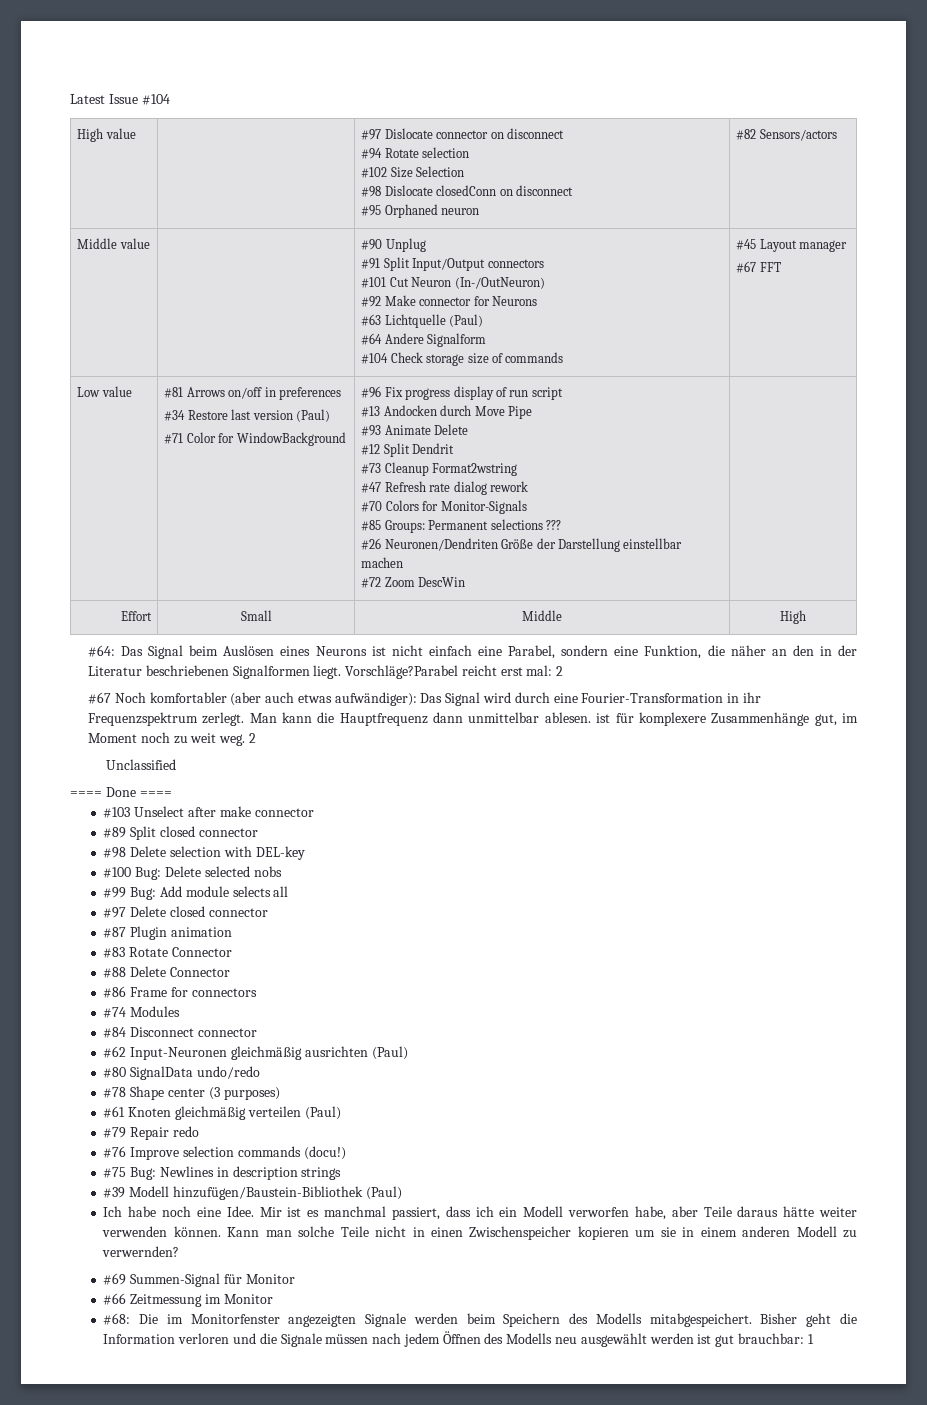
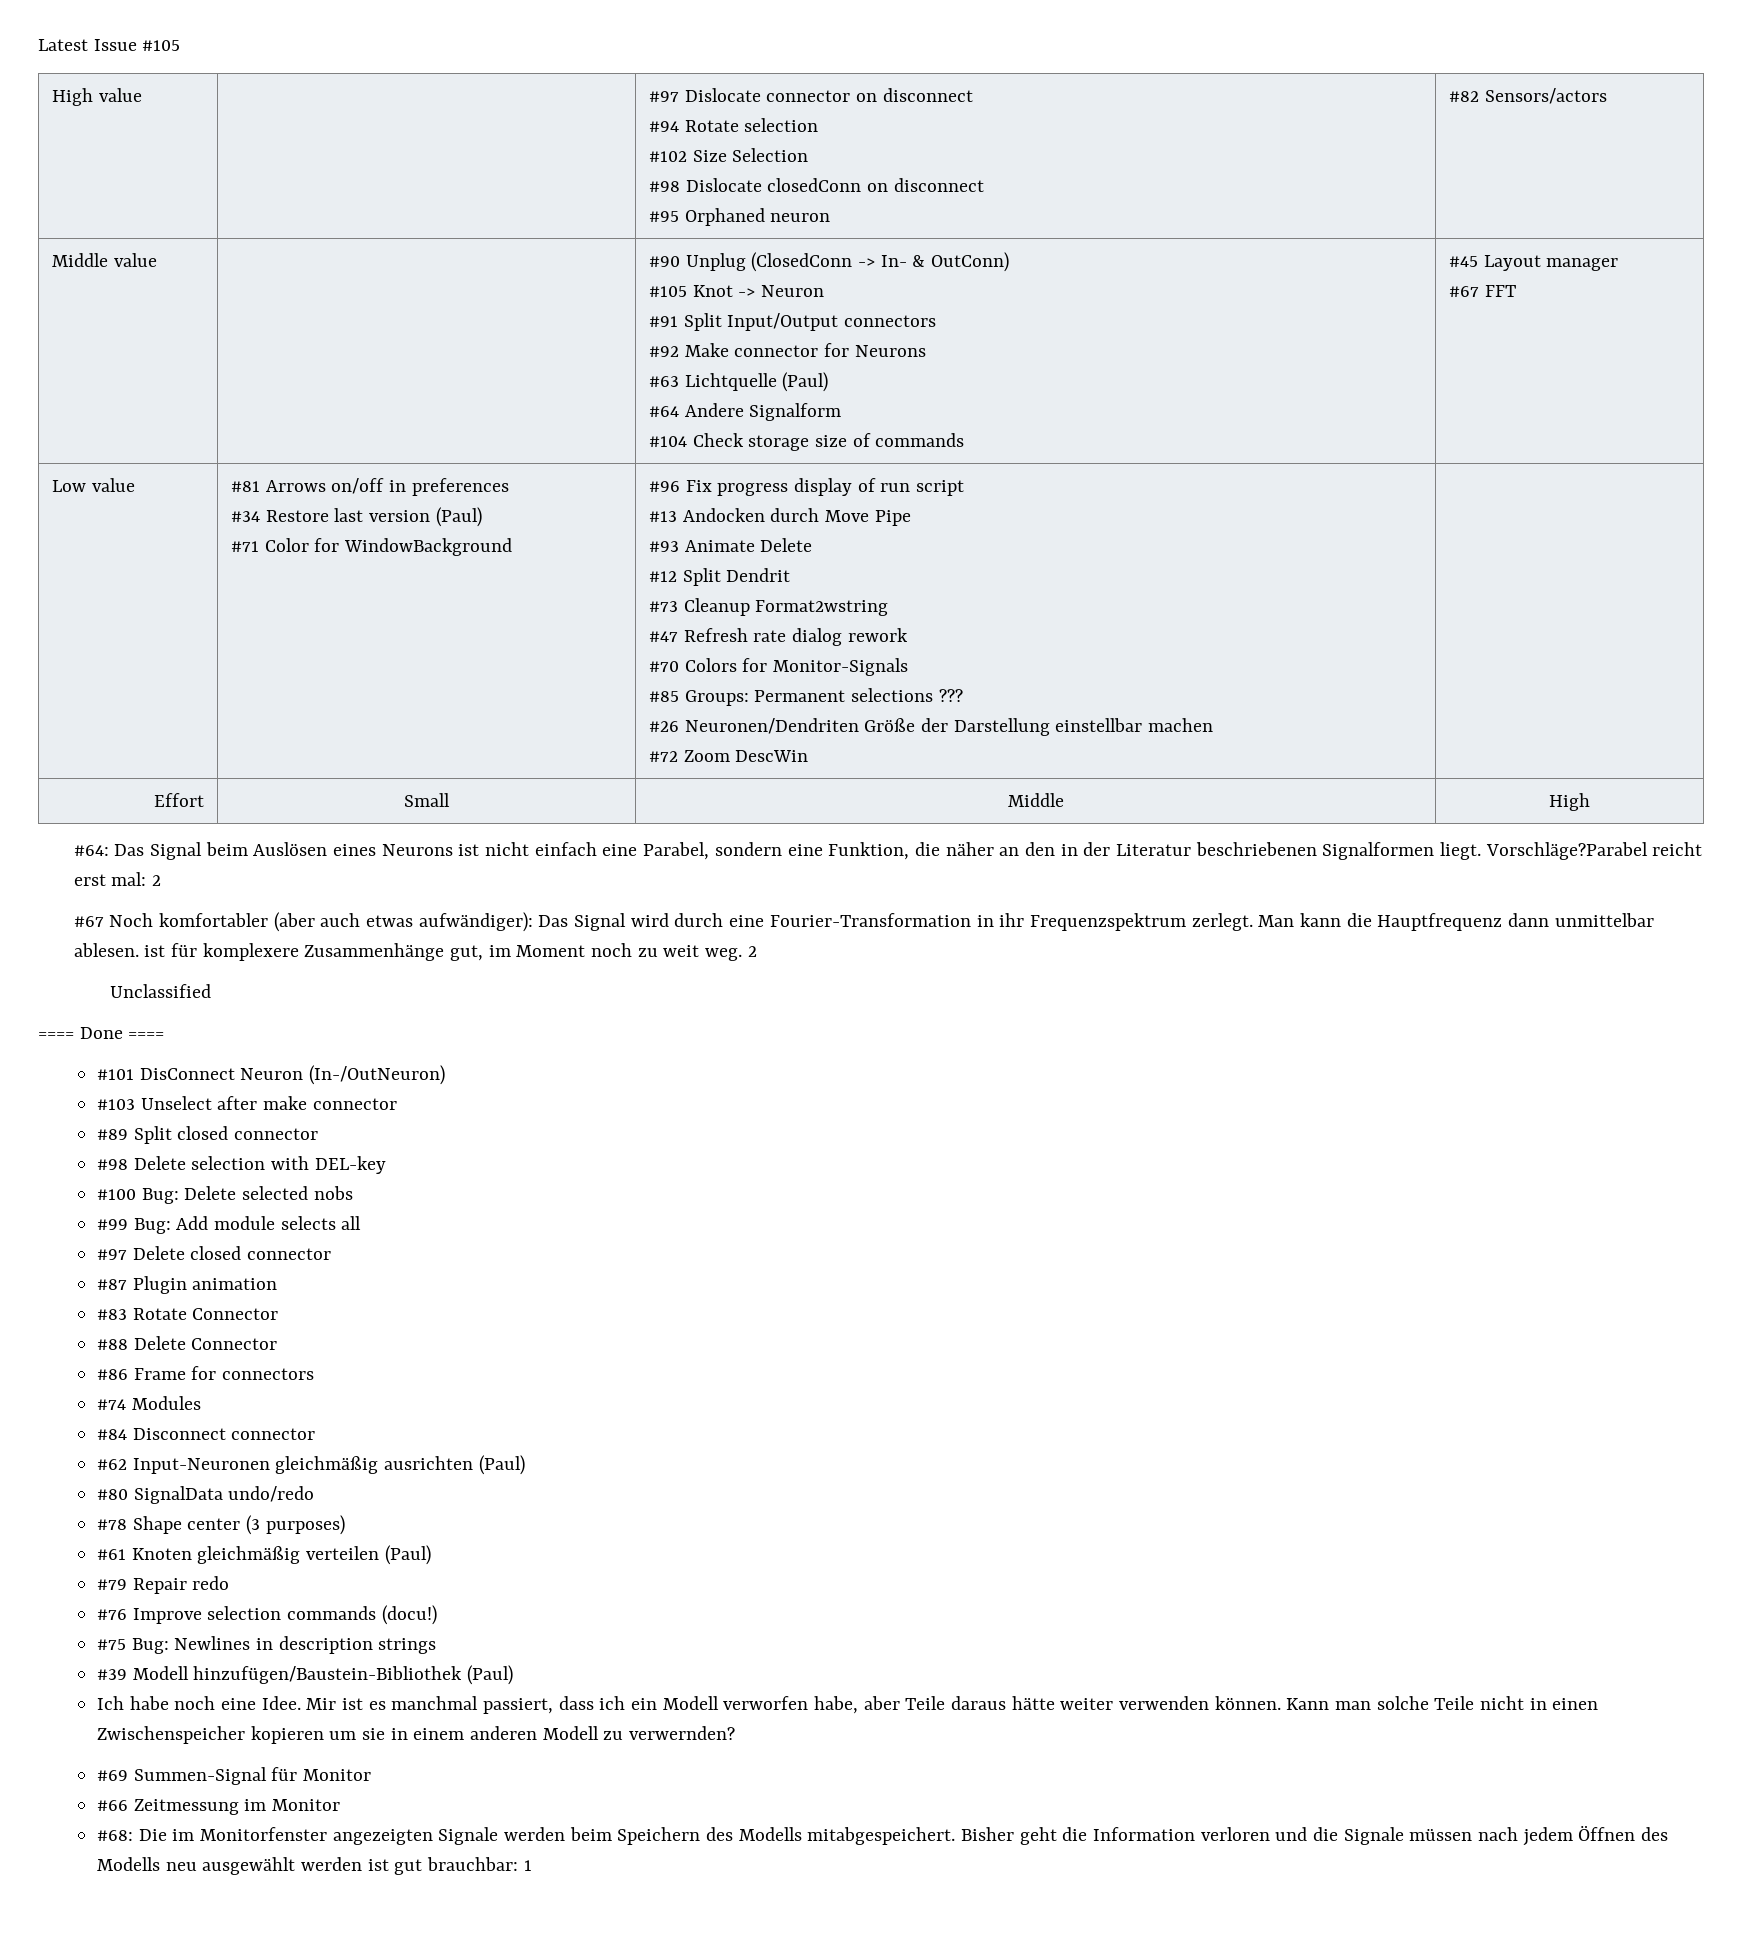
- Latest Issue #104
+ Latest Issue #105
- Middle value | | #90 Unplug
+ Middle value | | #90 Unplug (ClosedConn -> In- & OutConn)
+ #105 Knot -> Neuron
  #91 Split Input/Output connectors
- #101 Cut Neuron (In-/OutNeuron)
+ #101 DisConnect Neuron (In-/OutNeuron)

